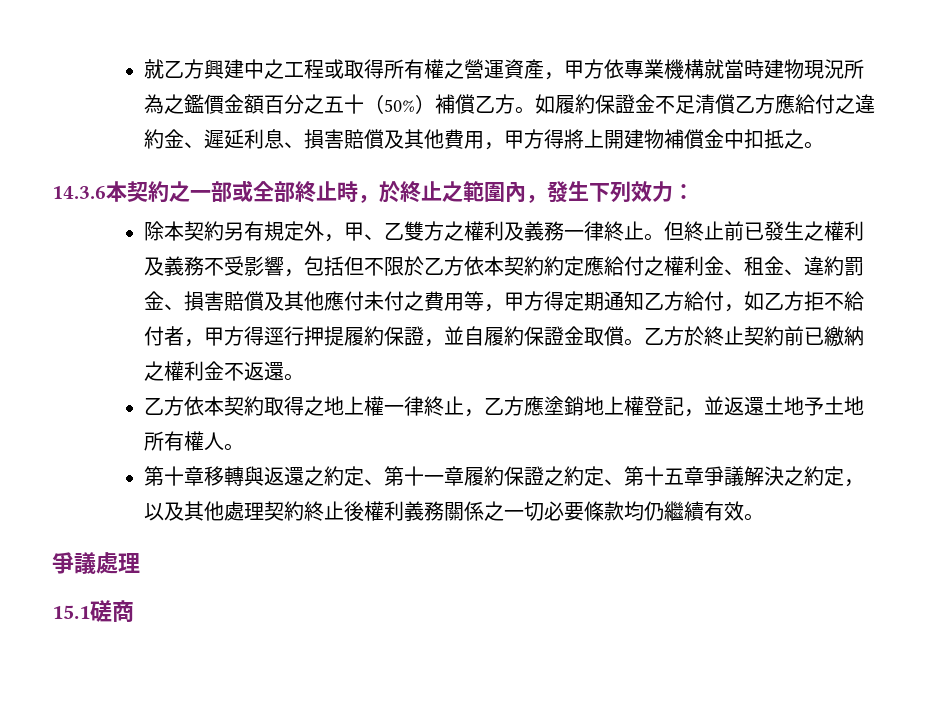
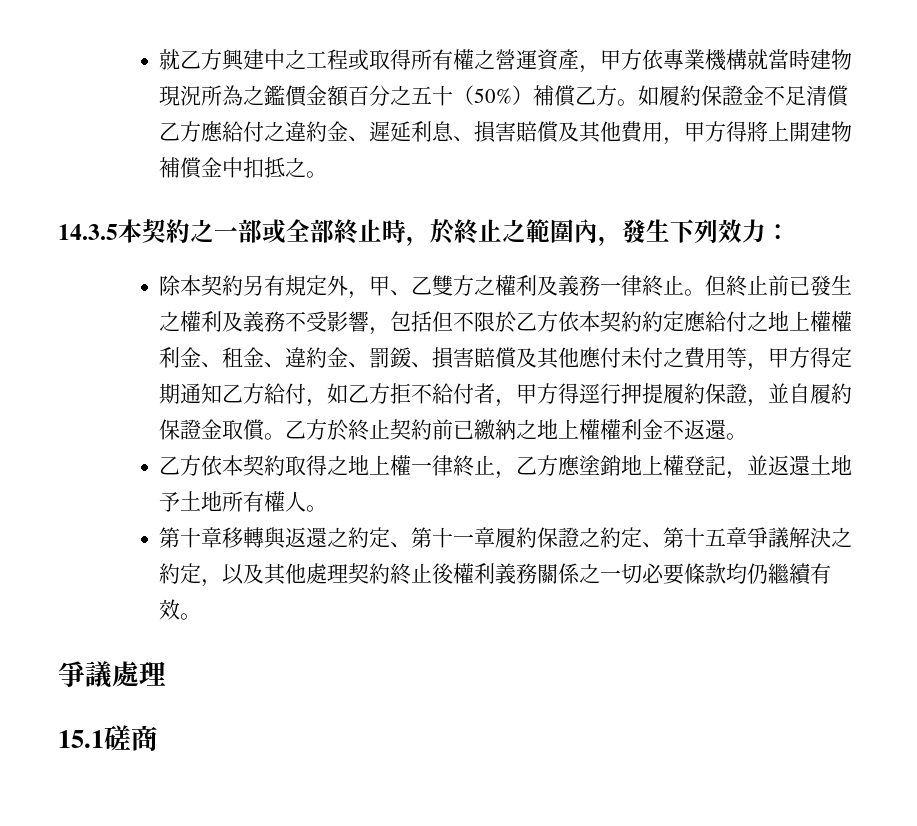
- 14.3.6本契約之一部或全部終止時，於終止之範圍內，發生下列效力：
+ 14.3.5本契約之一部或全部終止時，於終止之範圍內，發生下列效力：
- 但終止前已發生之權利及義務不受影響，包括但不限於乙方依本契約約定應給付之權利金、租金、違約罰金、損害賠償及其他應付未付之費用等，甲方得定期通知乙方給付，如乙方拒不給付者，甲方得逕行押提履約保證，並自履約保證金取償。
+ 但終止前已發生之權利及義務不受影響，包括但不限於乙方依本契約約定應給付之地上權權利金、租金、違約金、罰鍰、損害賠償及其他應付未付之費用等，甲方得定期通知乙方給付，如乙方拒不給付者，甲方得逕行押提履約保證，並自履約保證金取償。
- 乙方於終止契約前已繳納之權利金不返還。
+ 乙方於終止契約前已繳納之地上權權利金不返還。

